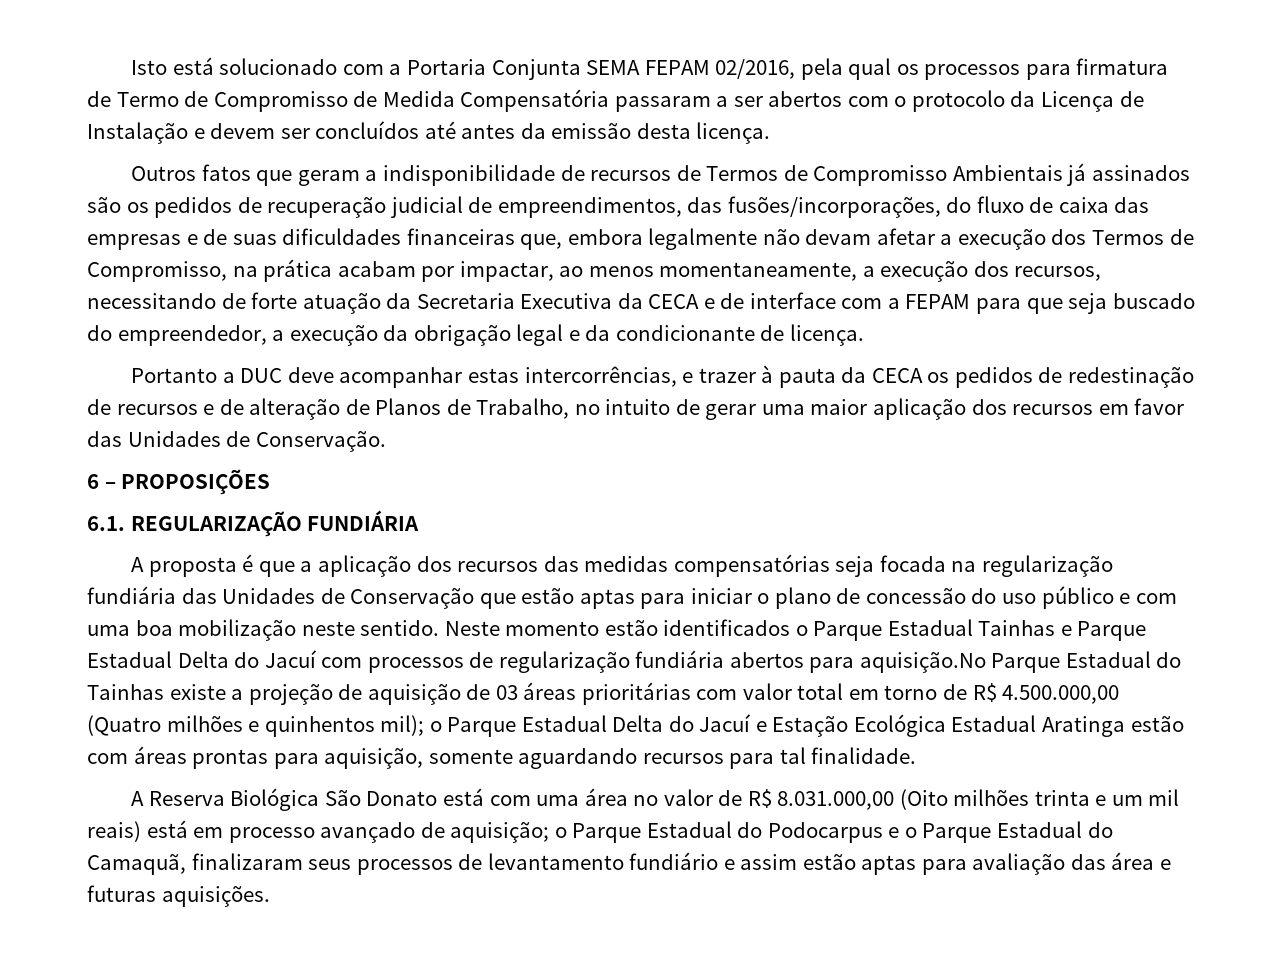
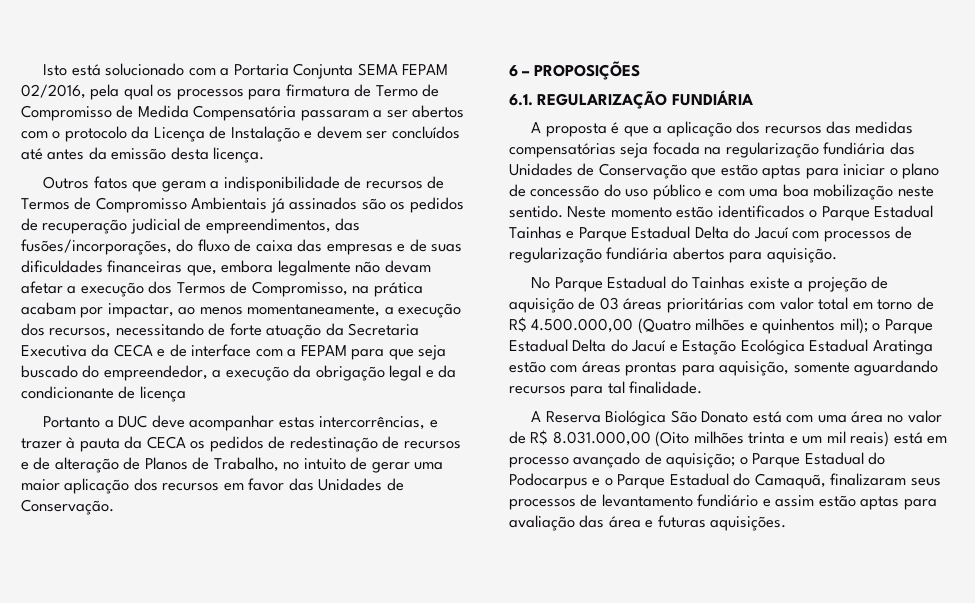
- Outros fatos que geram a indisponibilidade de recursos de Termos de Compromisso Ambientais já assinados são os pedidos de recuperação judicial de empreendimentos, das fusões/incorporações, do fluxo de caixa das empresas e de suas dificuldades financeiras que, embora legalmente não devam afetar a execução dos Termos de Compromisso, na prática acabam por impactar, ao menos momentaneamente, a execução dos recursos, necessitando de forte atuação da Secretaria Executiva da CECA e de interface com a FEPAM para que seja buscado do empreendedor, a execução da obrigação legal e da condicionante de licença.
+ Outros fatos que geram a indisponibilidade de recursos de Termos de Compromisso Ambientais já assinados são os pedidos de recuperação judicial de empreendimentos, das fusões/incorporações, do fluxo de caixa das empresas e de suas dificuldades financeiras que, embora legalmente não devam afetar a execução dos Termos de Compromisso, na prática acabam por impactar, ao menos momentaneamente, a execução dos recursos, necessitando de forte atuação da Secretaria Executiva da CECA e de interface com a FEPAM para que seja buscado do empreendedor, a execução da obrigação legal e da condicionante de licença
- Neste momento estão identificados o Parque Estadual Tainhas e Parque Estadual Delta do Jacuí com processos de regularização fundiária abertos para aquisição.No Parque Estadual do Tainhas existe a projeção de aquisição de 03 áreas prioritárias com valor total em torno de R$ 4.500.000,00 (Quatro milhões e quinhentos mil);
+ Neste momento estão identificados o Parque Estadual Tainhas e Parque Estadual Delta do Jacuí com processos de regularização fundiária abertos para aquisição.
+ No Parque Estadual do Tainhas existe a projeção de aquisição de 03 áreas prioritárias com valor total em torno de R$ 4.500.000,00 (Quatro milhões e quinhentos mil);

